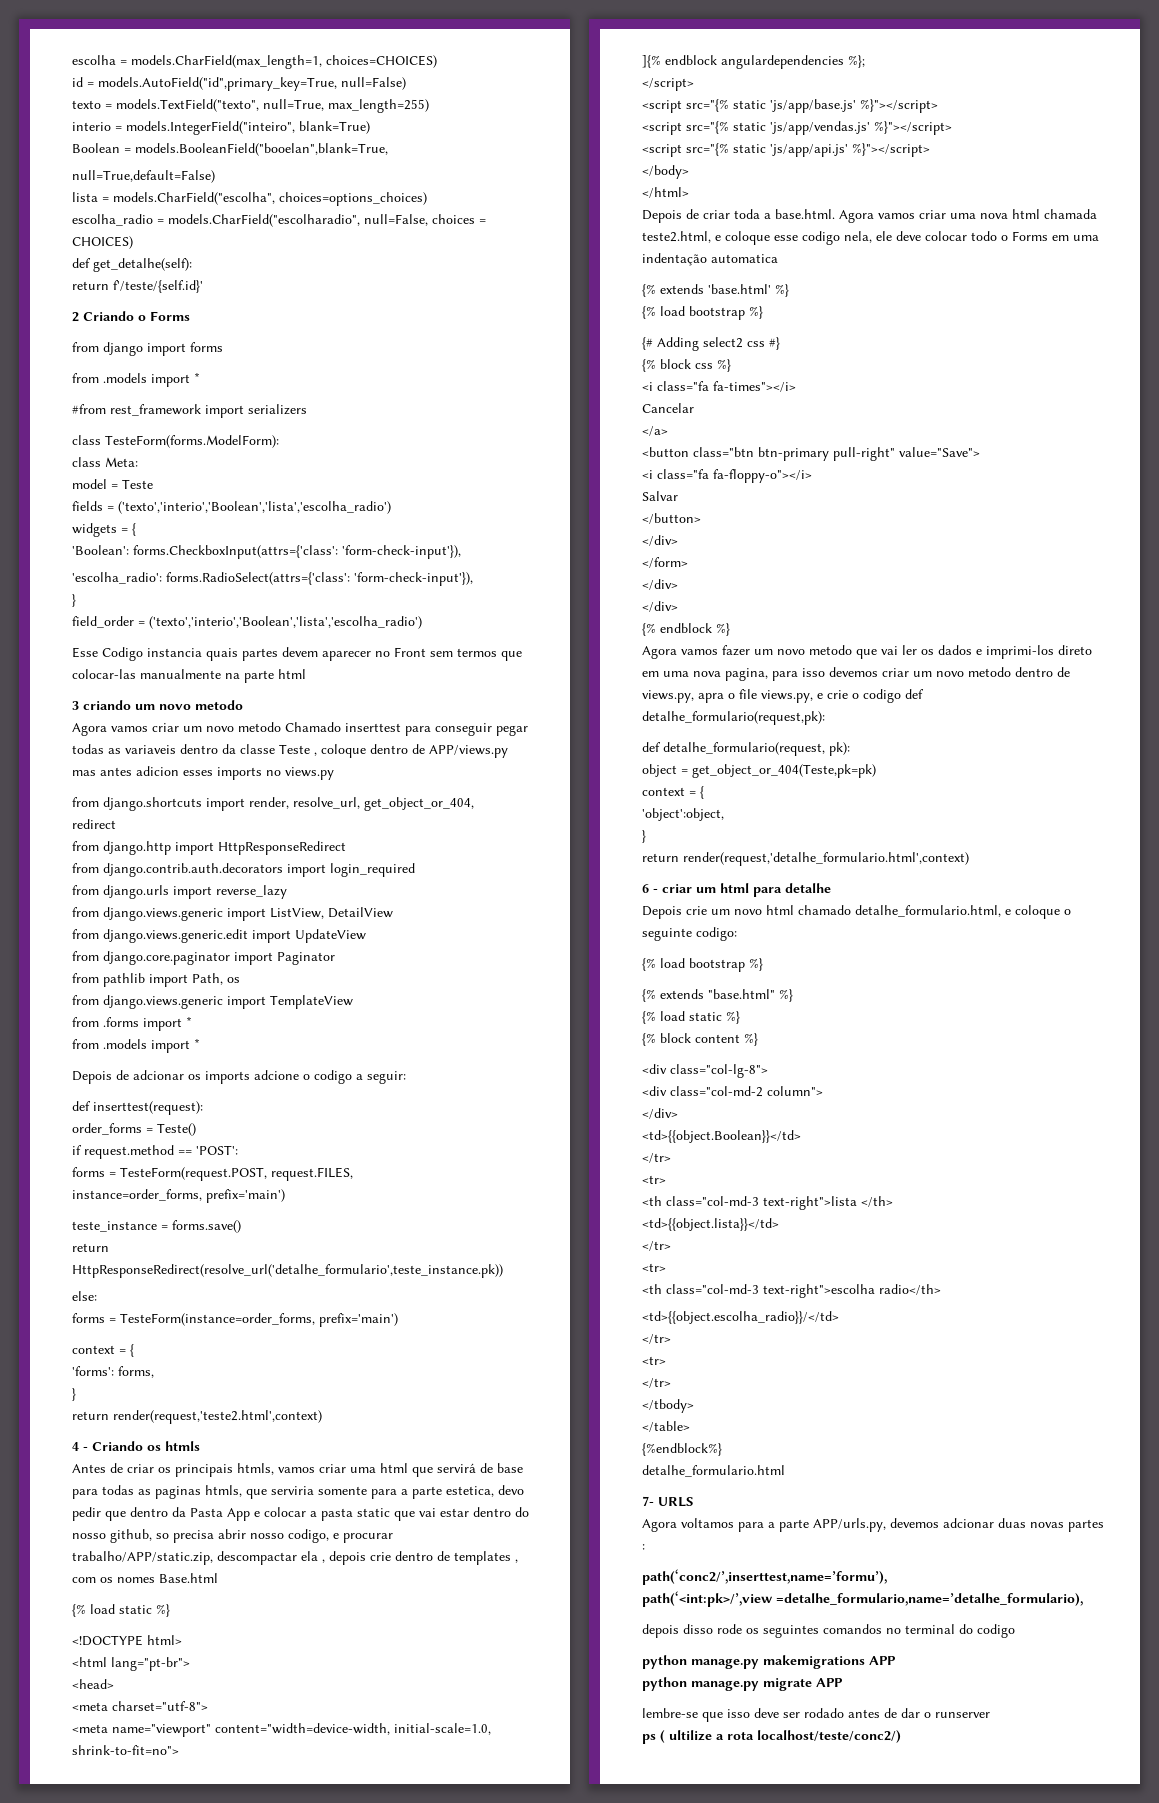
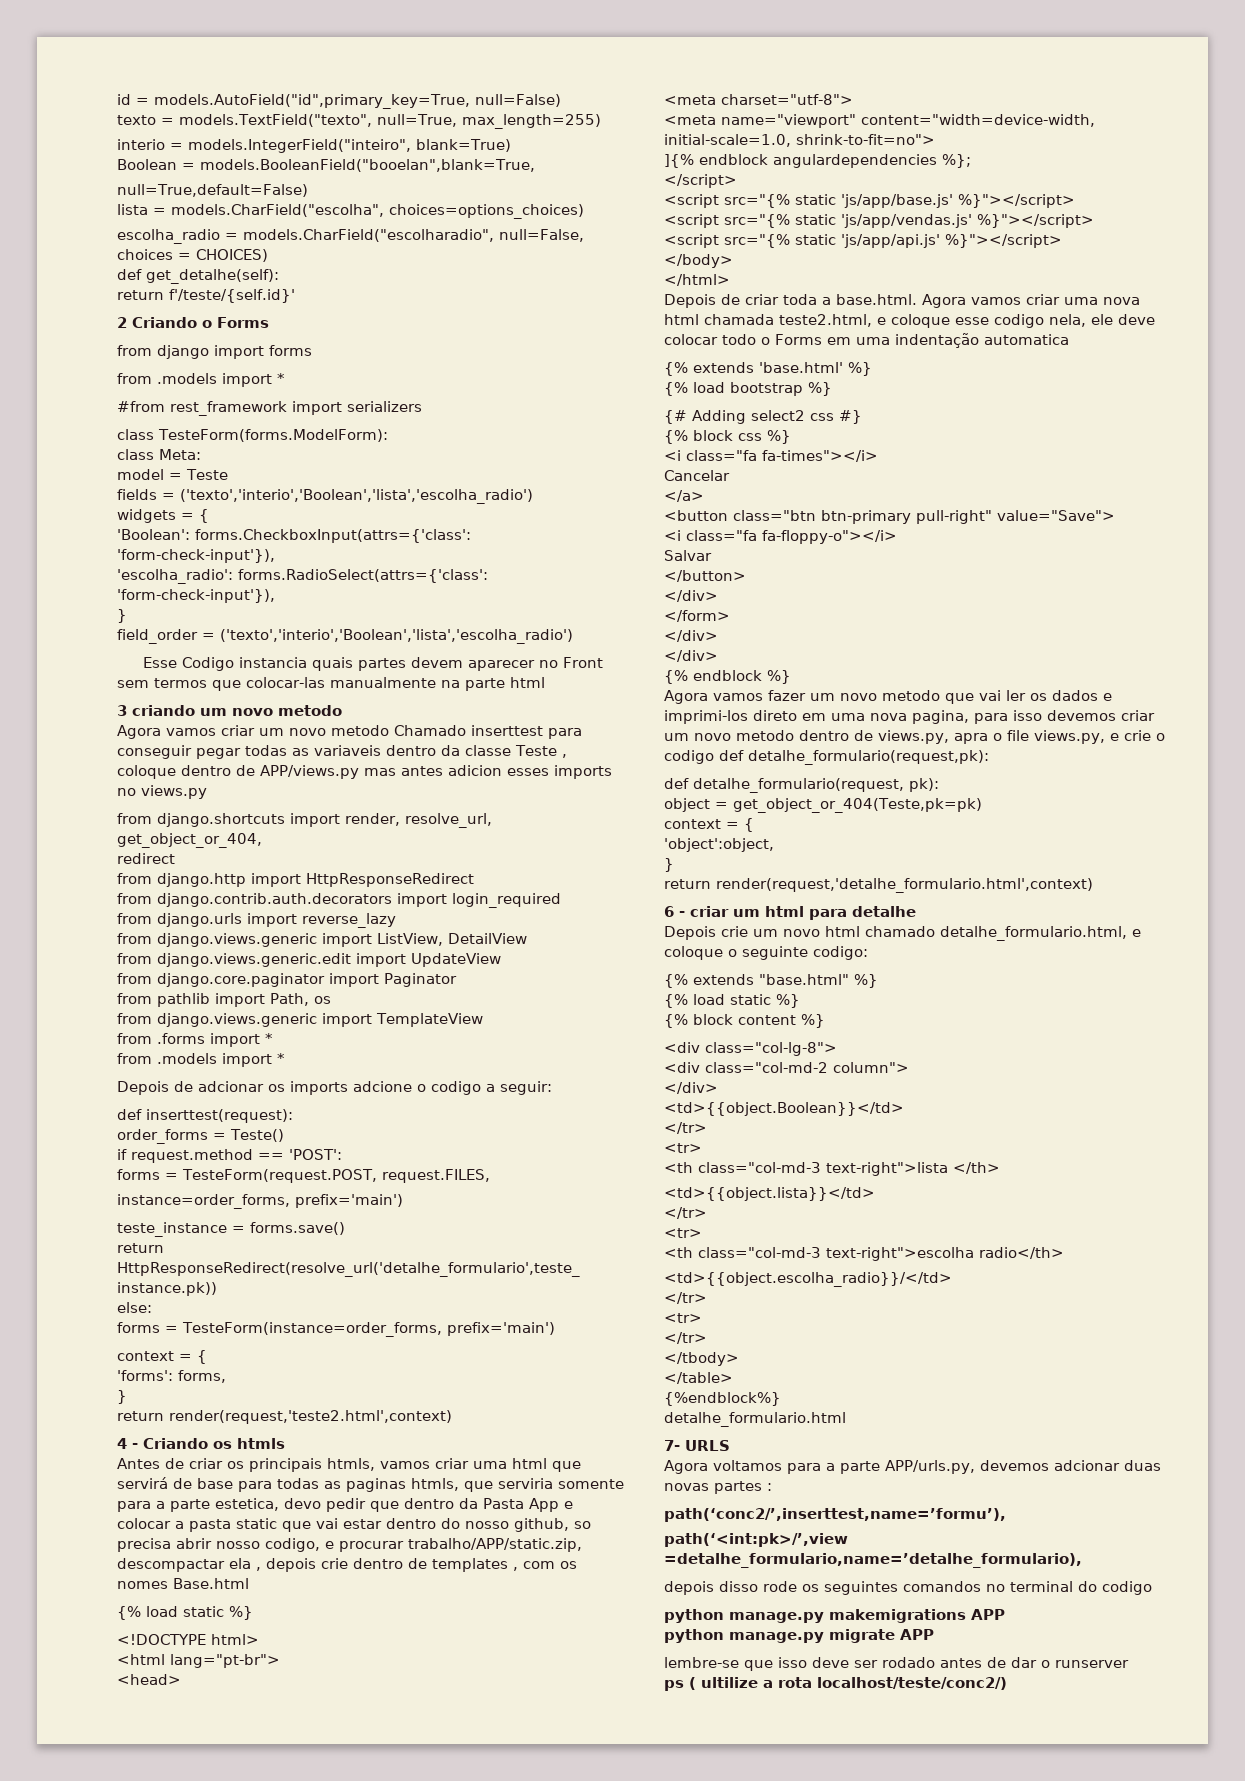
- escolha = models.CharField(max_length=1, choices=CHOICES)
  Depois crie um novo html chamado detalhe_formulario.html, e coloque o seguinte codigo:
- {% load bootstrap %}

